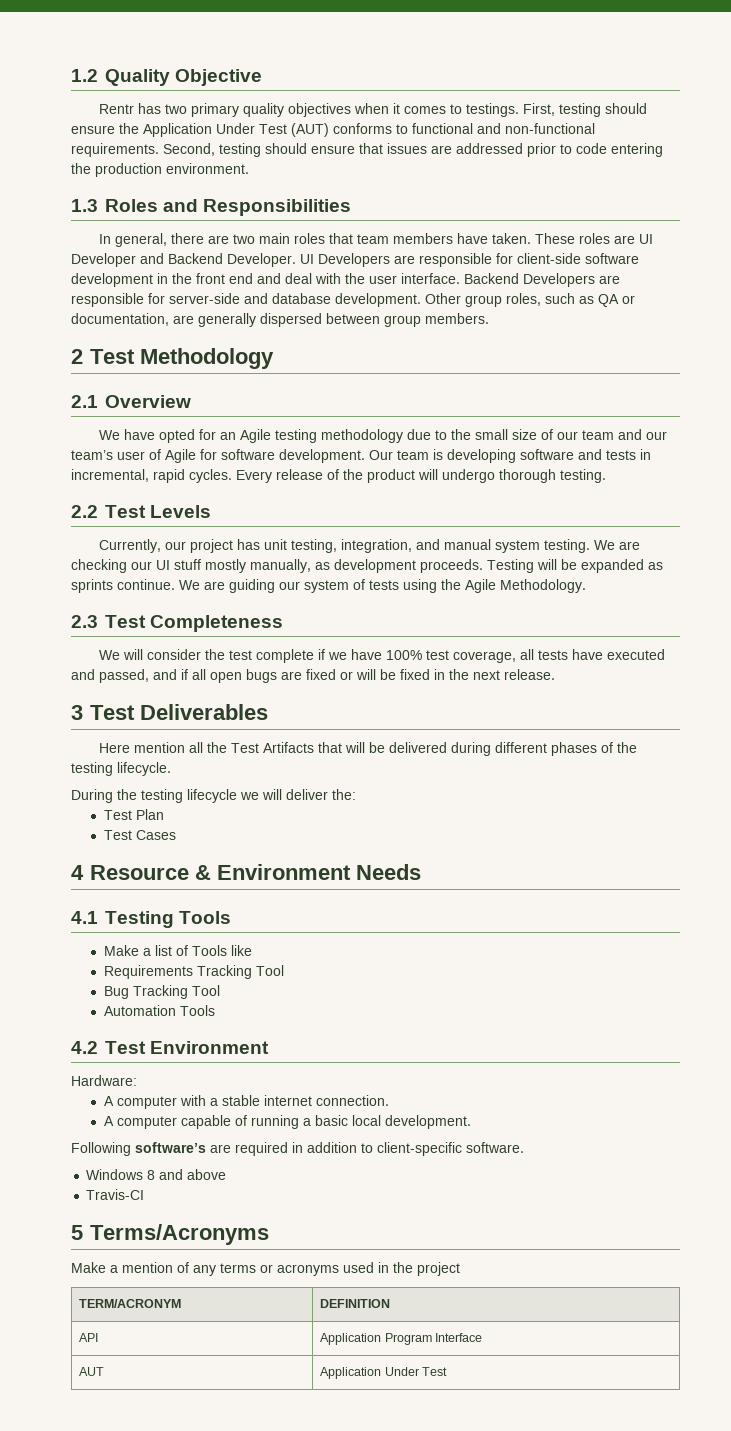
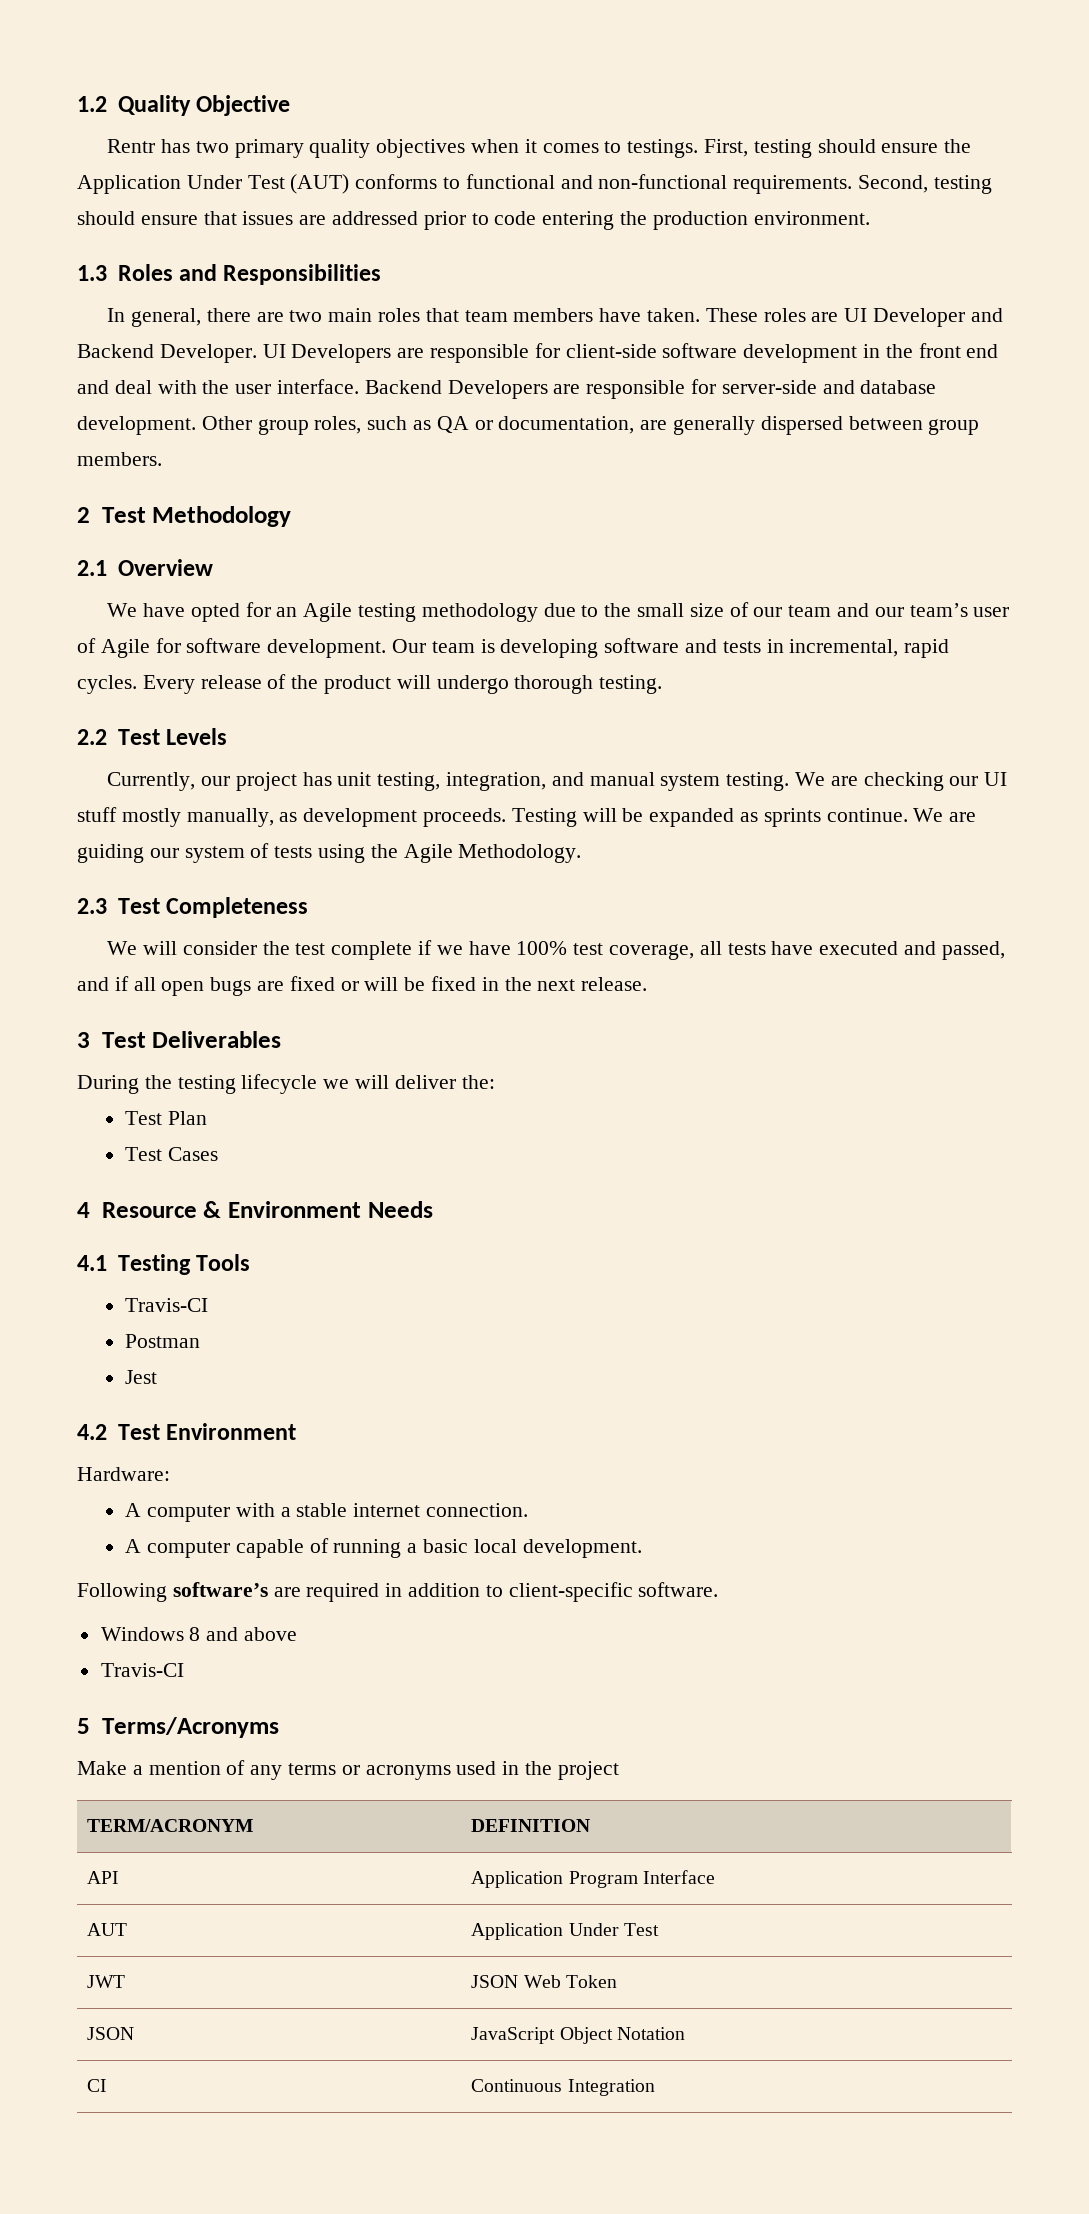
- Here mention all the Test Artifacts that will be delivered during different phases of the testing lifecycle.
  4.1 Testing Tools
- Make a list of Tools like
- Requirements Tracking Tool
- Bug Tracking Tool
- Automation Tools
+ Travis-CI
+ Postman
+ Jest
+ JWT | JSON Web Token
+ JSON | JavaScript Object Notation
+ CI | Continuous Integration

